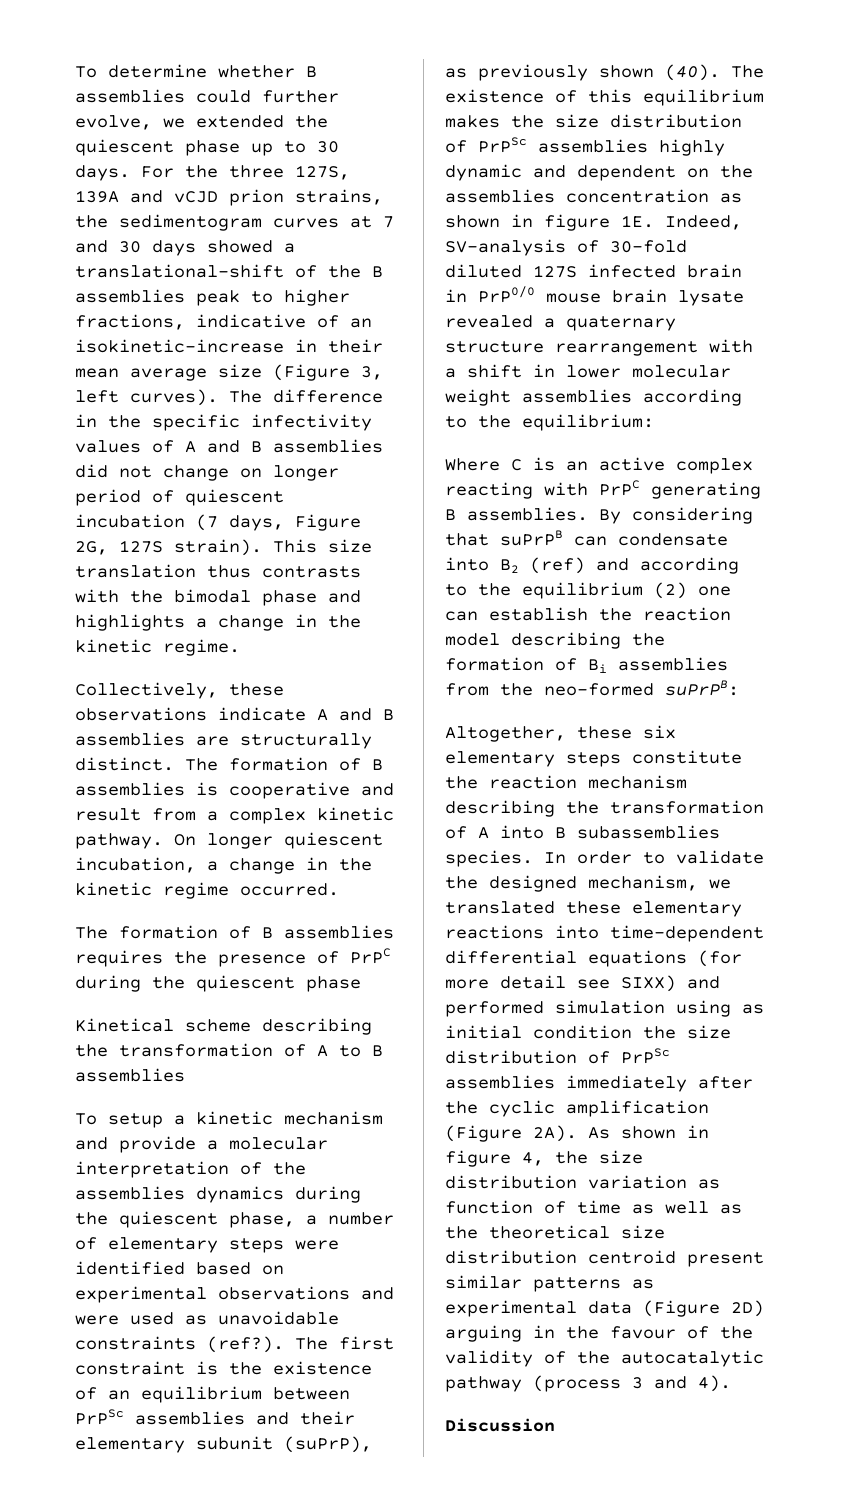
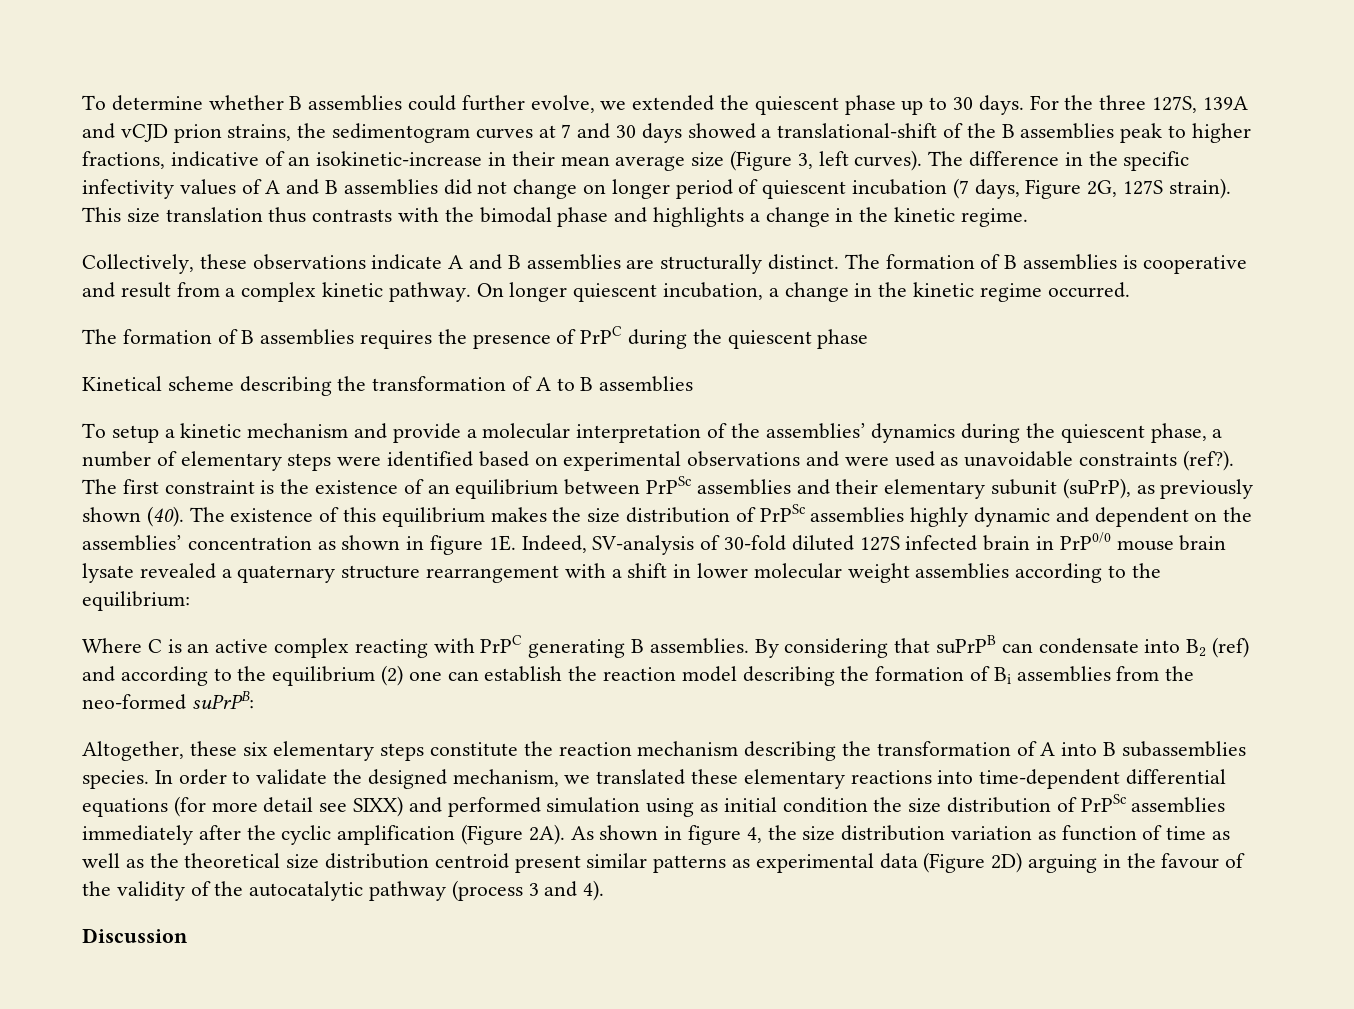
- To setup a kinetic mechanism and provide a molecular interpretation of the assemblies dynamics during the quiescent phase, a number of elementary steps were identified based on experimental observations and were used as unavoidable constraints (ref?).
+ To setup a kinetic mechanism and provide a molecular interpretation of the assemblies’ dynamics during the quiescent phase, a number of elementary steps were identified based on experimental observations and were used as unavoidable constraints (ref?).
- The existence of this equilibrium makes the size distribution of PrPSc assemblies highly dynamic and dependent on the assemblies concentration as shown in figure 1E.
+ The existence of this equilibrium makes the size distribution of PrPSc assemblies highly dynamic and dependent on the assemblies’ concentration as shown in figure 1E.

